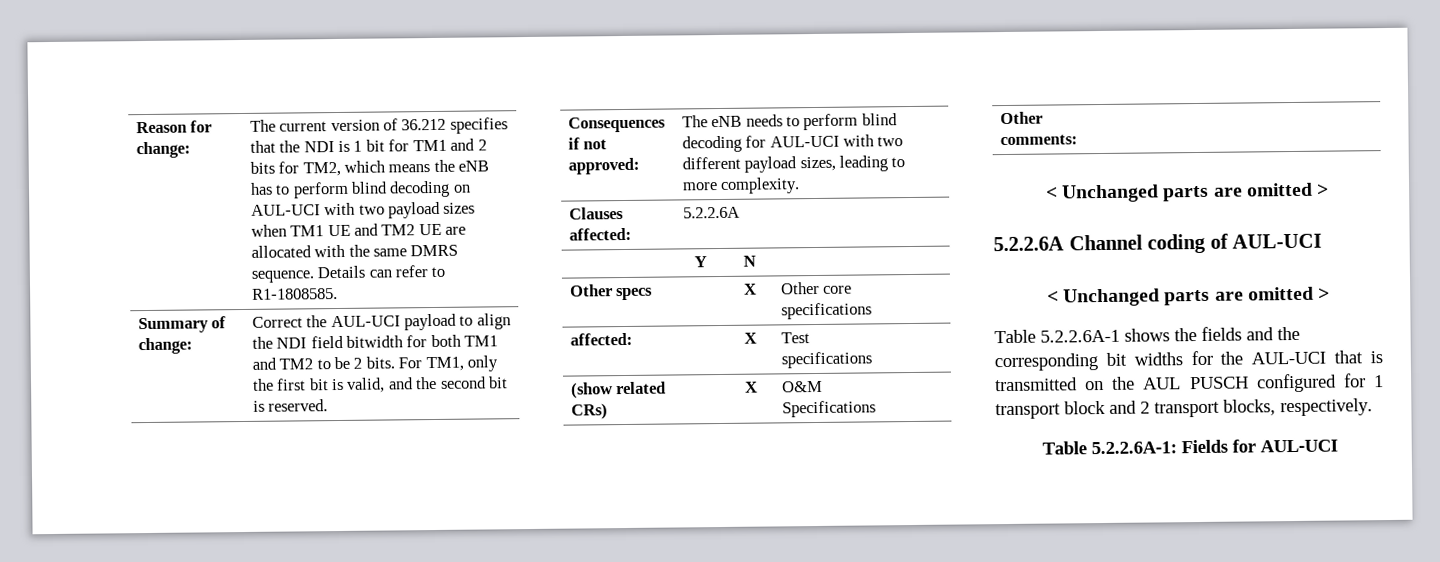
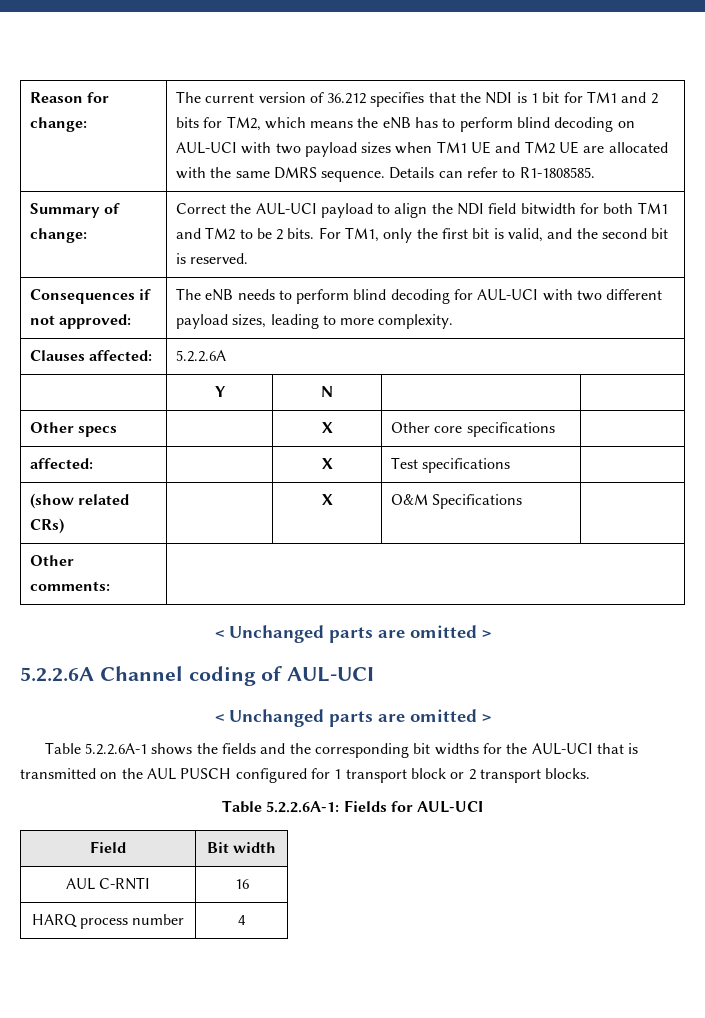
- Table 5.2.2.6A-1 shows the fields and the corresponding bit widths for the AUL-UCI that is transmitted on the AUL PUSCH configured for 1 transport block and 2 transport blocks, respectively.
+ Table 5.2.2.6A-1 shows the fields and the corresponding bit widths for the AUL-UCI that is transmitted on the AUL PUSCH configured for 1 transport block or 2 transport blocks.
+ Field | Bit width
+ AUL C-RNTI | 16
+ HARQ process number | 4

